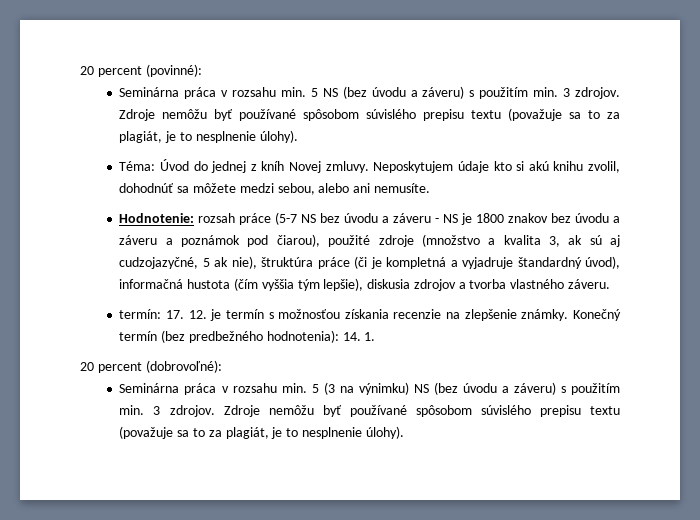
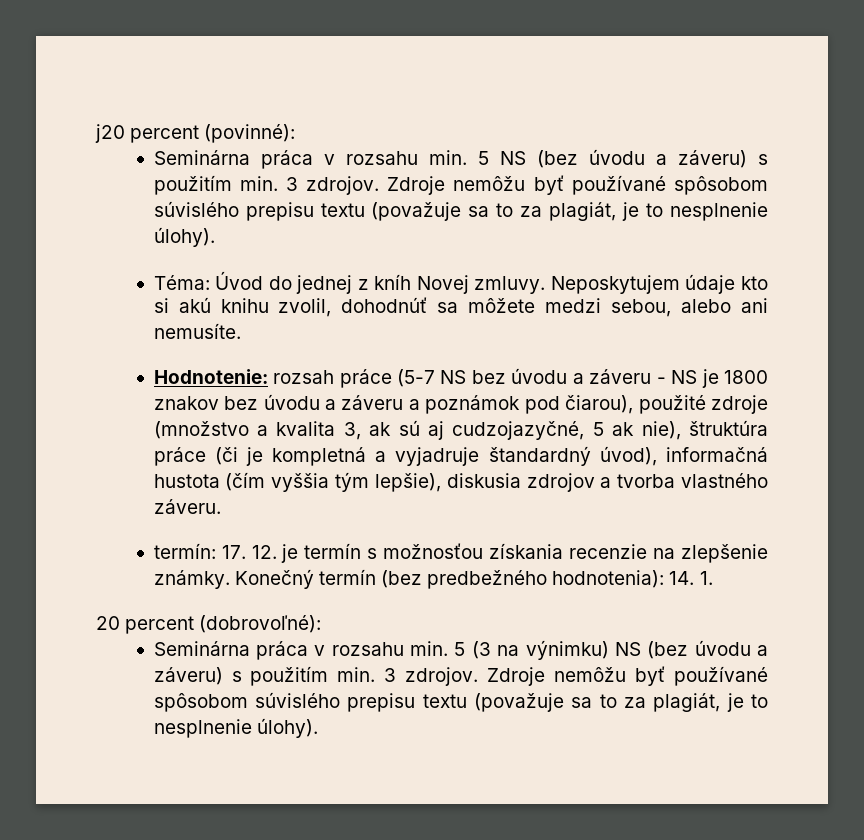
- 20 percent (povinné):
+ j20 percent (povinné):

